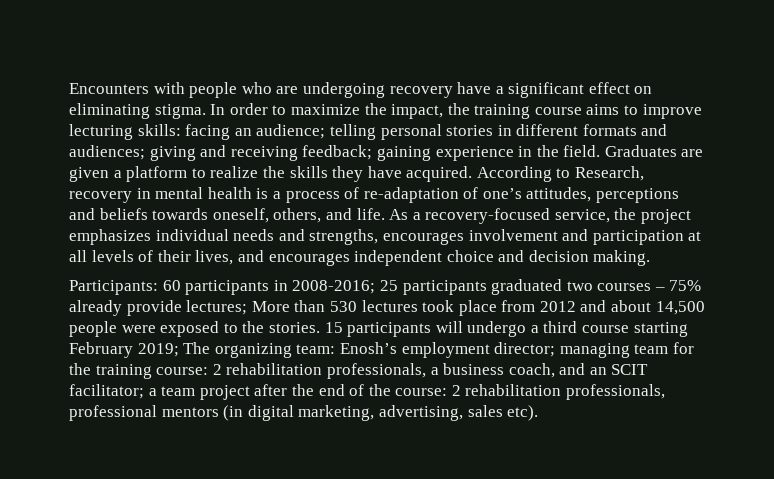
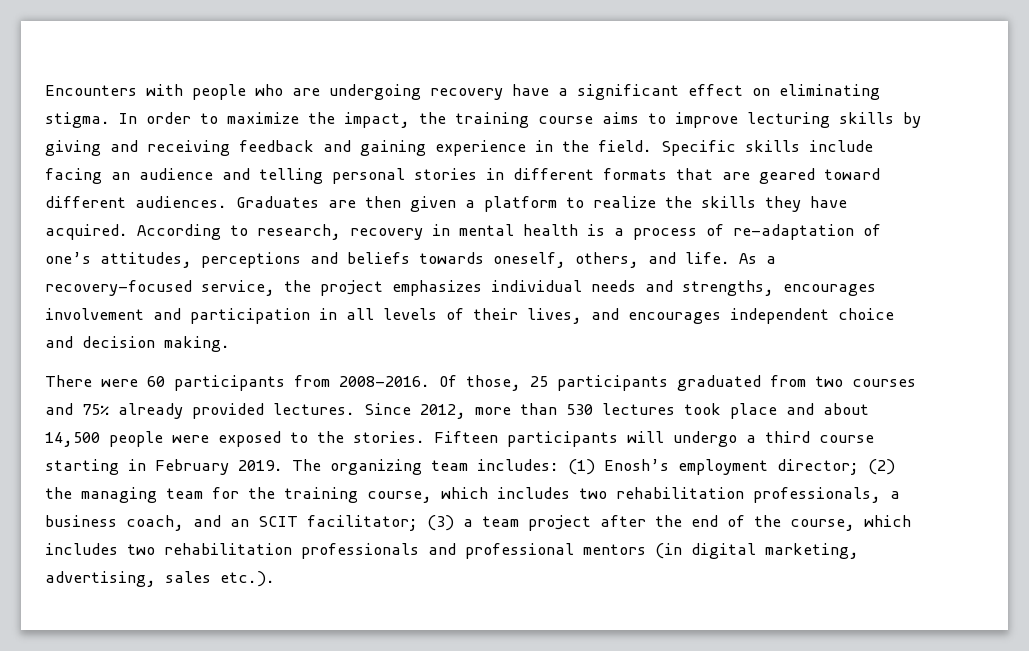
- In order to maximize the impact, the training course aims to improve lecturing skills: facing an audience; telling personal stories in different formats and audiences; giving and receiving feedback; gaining experience in the field.
+ In order to maximize the impact, the training course aims to improve lecturing skills by giving and receiving feedback and gaining experience in the field. Specific skills include facing an audience and telling personal stories in different formats that are geared toward different audiences.
- Graduates are given a platform to realize the skills they have acquired.
+ Graduates are then given a platform to realize the skills they have acquired.
- According to Research, recovery in mental health is a process of re-adaptation of one’s attitudes, perceptions and beliefs towards oneself, others, and life.
+ According to research, recovery in mental health is a process of re-adaptation of one’s attitudes, perceptions and beliefs towards oneself, others, and life.
- As a recovery-focused service, the project emphasizes individual needs and strengths, encourages involvement and participation at all levels of their lives, and encourages independent choice and decision making.
+ As a recovery-focused service, the project emphasizes individual needs and strengths, encourages involvement and participation in all levels of their lives, and encourages independent choice and decision making.
- Participants: 60 participants in 2008-2016; 25 participants graduated two courses – 75% already provide lectures; More than 530 lectures took place from 2012 and about 14,500 people were exposed to the stories.
+ There were 60 participants from 2008-2016. Of those, 25 participants graduated from two courses and 75% already provided lectures. Since 2012, more than 530 lectures took place and about 14,500 people were exposed to the stories.
- 15 participants will undergo a third course starting February 2019; The organizing team: Enosh’s employment director; managing team for the training course: 2 rehabilitation professionals, a business coach, and an SCIT facilitator; a team project after the end of the course: 2 rehabilitation professionals, professional mentors (in digital marketing, advertising, sales etc).
+ Fifteen participants will undergo a third course starting in February 2019. The organizing team includes: (1) Enosh’s employment director; (2) the managing team for the training course, which includes two rehabilitation professionals, a business coach, and an SCIT facilitator; (3) a team project after the end of the course, which includes two rehabilitation professionals and professional mentors (in digital marketing, advertising, sales etc.).

